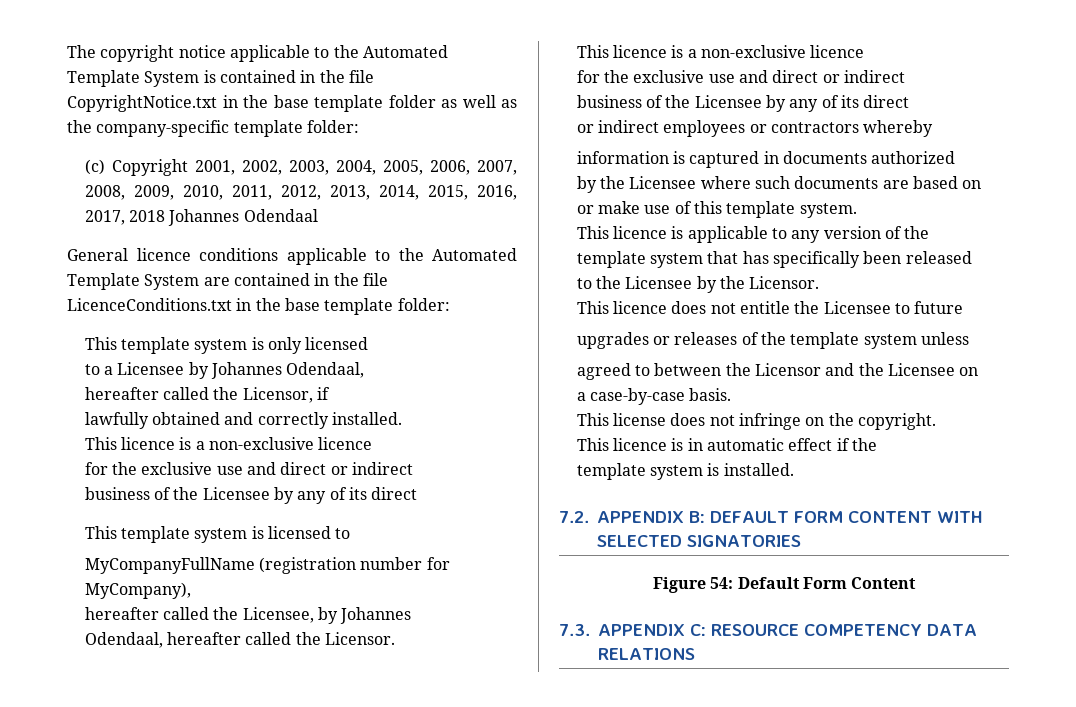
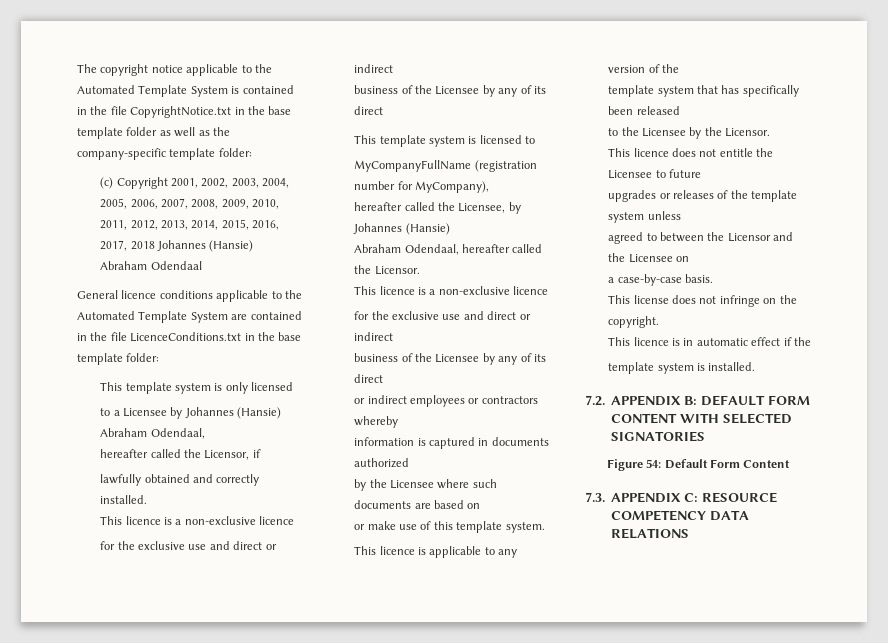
- (c) Copyright 2001, 2002, 2003, 2004, 2005, 2006, 2007, 2008, 2009, 2010, 2011, 2012, 2013, 2014, 2015, 2016, 2017, 2018 Johannes Odendaal
+ (c) Copyright 2001, 2002, 2003, 2004, 2005, 2006, 2007, 2008, 2009, 2010, 2011, 2012, 2013, 2014, 2015, 2016, 2017, 2018 Johannes (Hansie) Abraham Odendaal
- to a Licensee by Johannes Odendaal,
+ to a Licensee by Johannes (Hansie) Abraham Odendaal,
- hereafter called the Licensee, by Johannes
- Odendaal, hereafter called the Licensor.
+ hereafter called the Licensee, by Johannes (Hansie)
+ Abraham Odendaal, hereafter called the Licensor.

